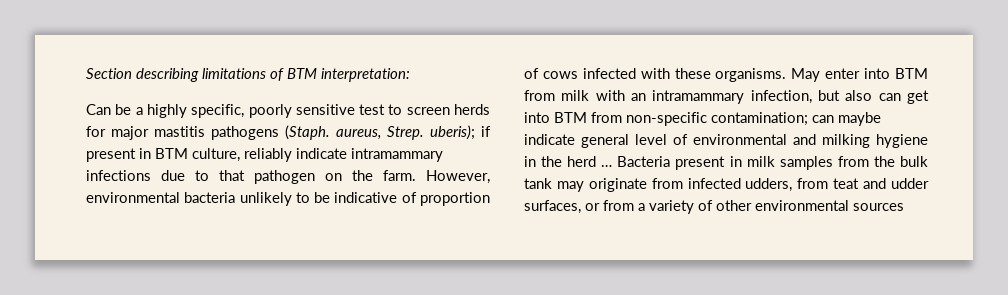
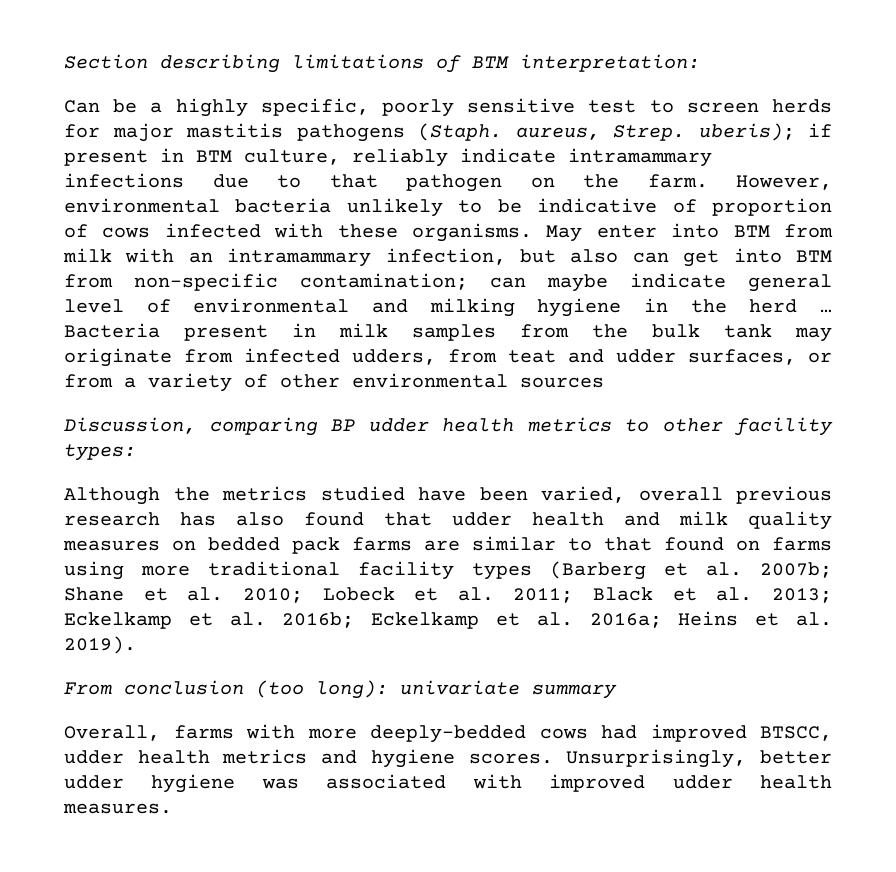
+ Discussion, comparing BP udder health metrics to other facility types:
+ Although the metrics studied have been varied, overall previous research has also found that udder health and milk quality measures on bedded pack farms are similar to that found on farms using more traditional facility types (Barberg et al. 2007b; Shane et al. 2010; Lobeck et al. 2011; Black et al. 2013; Eckelkamp et al. 2016b; Eckelkamp et al. 2016a; Heins et al. 2019).
+ From conclusion (too long): univariate summary
+ Overall, farms with more deeply-bedded cows had improved BTSCC, udder health metrics and hygiene scores. Unsurprisingly, better udder hygiene was associated with improved udder health measures.

